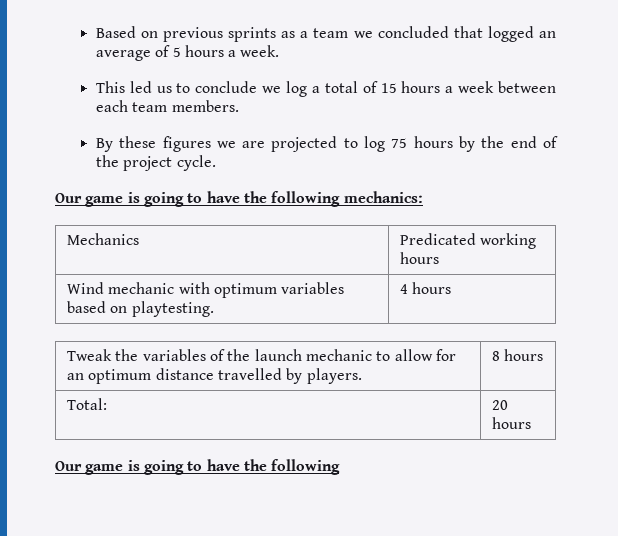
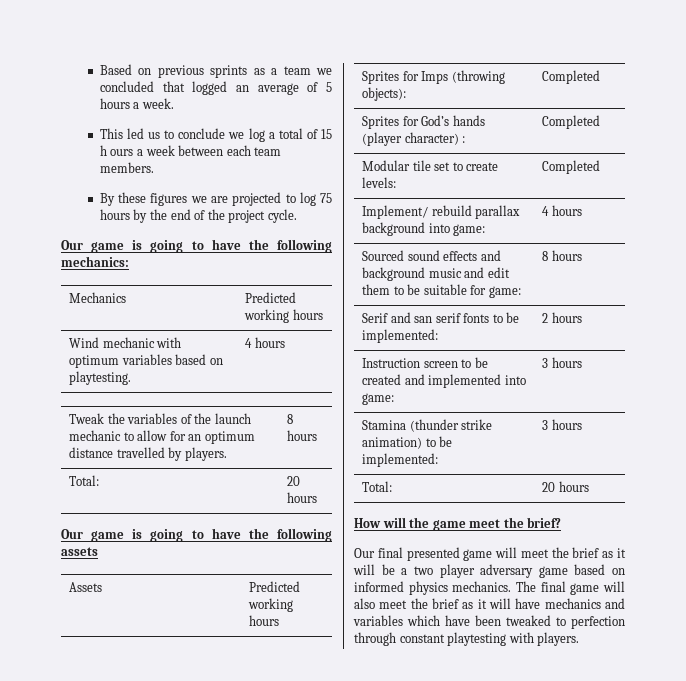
- This led us to conclude we log a total of 15 hours a week between each team members.
+ This led us to conclude we log a total of 15 h ours a week between each team members.
- Mechanics | Predicated working hours
+ Mechanics | Predicted working hours
  Tweak the variables of the launch mechanic to allow for an optimum distance travelled by players. | 8 hours
  Total: | 20 hours
- Our game is going to have the following
+ Our game is going to have the following assets
+ Assets | Predicted working hours
+ Sprites for Imps (throwing objects): | Completed
+ Sprites for God’s hands (player character) : | Completed
+ Modular tile set to create levels: | Completed
+ Implement/ rebuild parallax background into game: | 4 hours
+ Sourced sound effects and background music and edit them to be suitable for game: | 8 hours
+ Serif and san serif fonts to be implemented: | 2 hours
+ Instruction screen to be created and implemented into game: | 3 hours
+ Stamina (thunder strike animation) to be implemented: | 3 hours
+ Total: | 20 hours
+ How will the game meet the brief?
+ Our final presented game will meet the brief as it will be a two player adversary game based on informed physics mechanics. The final game will also meet the brief as it will have mechanics and variables which have been tweaked to perfection through constant playtesting with players.

